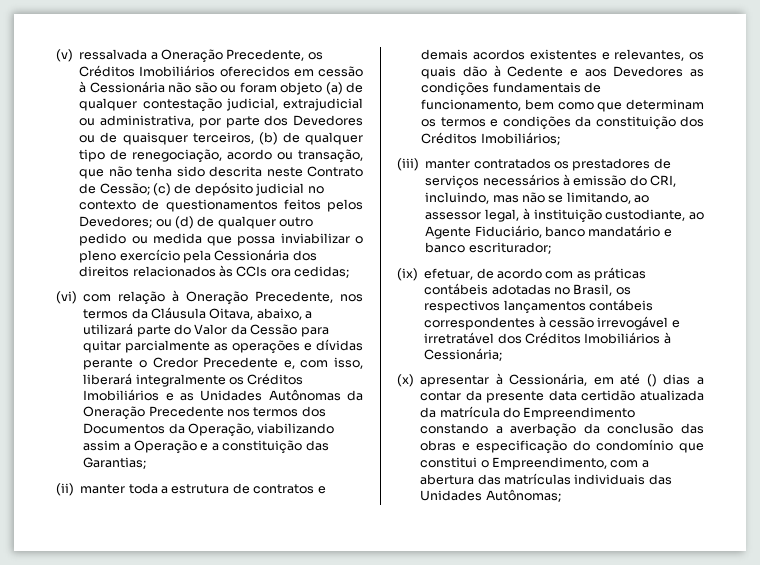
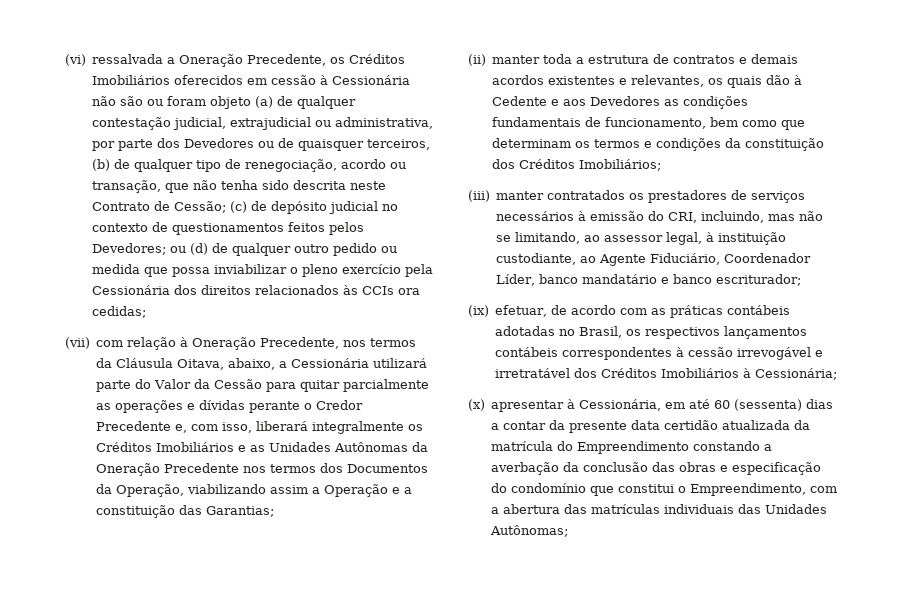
- (v) ressalvada a Oneração Precedente, os Créditos Imobiliários oferecidos em cessão à Cessionária não são ou foram objeto (a) de qualquer contestação judicial, extrajudicial ou administrativa, por parte dos Devedores ou de quaisquer terceiros, (b) de qualquer tipo de renegociação, acordo ou transação, que não tenha sido descrita neste Contrato de Cessão;
+ (vi) ressalvada a Oneração Precedente, os Créditos Imobiliários oferecidos em cessão à Cessionária não são ou foram objeto (a) de qualquer contestação judicial, extrajudicial ou administrativa, por parte dos Devedores ou de quaisquer terceiros, (b) de qualquer tipo de renegociação, acordo ou transação, que não tenha sido descrita neste Contrato de Cessão;
- (vi) com relação à Oneração Precedente, nos termos da Cláusula Oitava, abaixo, a utilizará parte do Valor da Cessão para quitar parcialmente as operações e dívidas perante o Credor Precedente e, com isso, liberará integralmente os Créditos Imobiliários e as Unidades Autônomas da Oneração Precedente nos termos dos Documentos da Operação, viabilizando assim a Operação e a constituição das Garantias;
+ (vii) com relação à Oneração Precedente, nos termos da Cláusula Oitava, abaixo, a Cessionária utilizará parte do Valor da Cessão para quitar parcialmente as operações e dívidas perante o Credor Precedente e, com isso, liberará integralmente os Créditos Imobiliários e as Unidades Autônomas da Oneração Precedente nos termos dos Documentos da Operação, viabilizando assim a Operação e a constituição das Garantias;
- (iii) manter contratados os prestadores de serviços necessários à emissão do CRI, incluindo, mas não se limitando, ao assessor legal, à instituição custodiante, ao Agente Fiduciário, banco mandatário e banco escriturador;
+ (iii) manter contratados os prestadores de serviços necessários à emissão do CRI, incluindo, mas não se limitando, ao assessor legal, à instituição custodiante, ao Agente Fiduciário, Coordenador Líder, banco mandatário e banco escriturador;
- (x) apresentar à Cessionária, em até () dias a contar da presente data certidão atualizada da matrícula do Empreendimento constando a averbação da conclusão das obras e especificação do condomínio que constitui o Empreendimento, com a abertura das matrículas individuais das Unidades Autônomas;
+ (x) apresentar à Cessionária, em até 60 (sessenta) dias a contar da presente data certidão atualizada da matrícula do Empreendimento constando a averbação da conclusão das obras e especificação do condomínio que constitui o Empreendimento, com a abertura das matrículas individuais das Unidades Autônomas;

